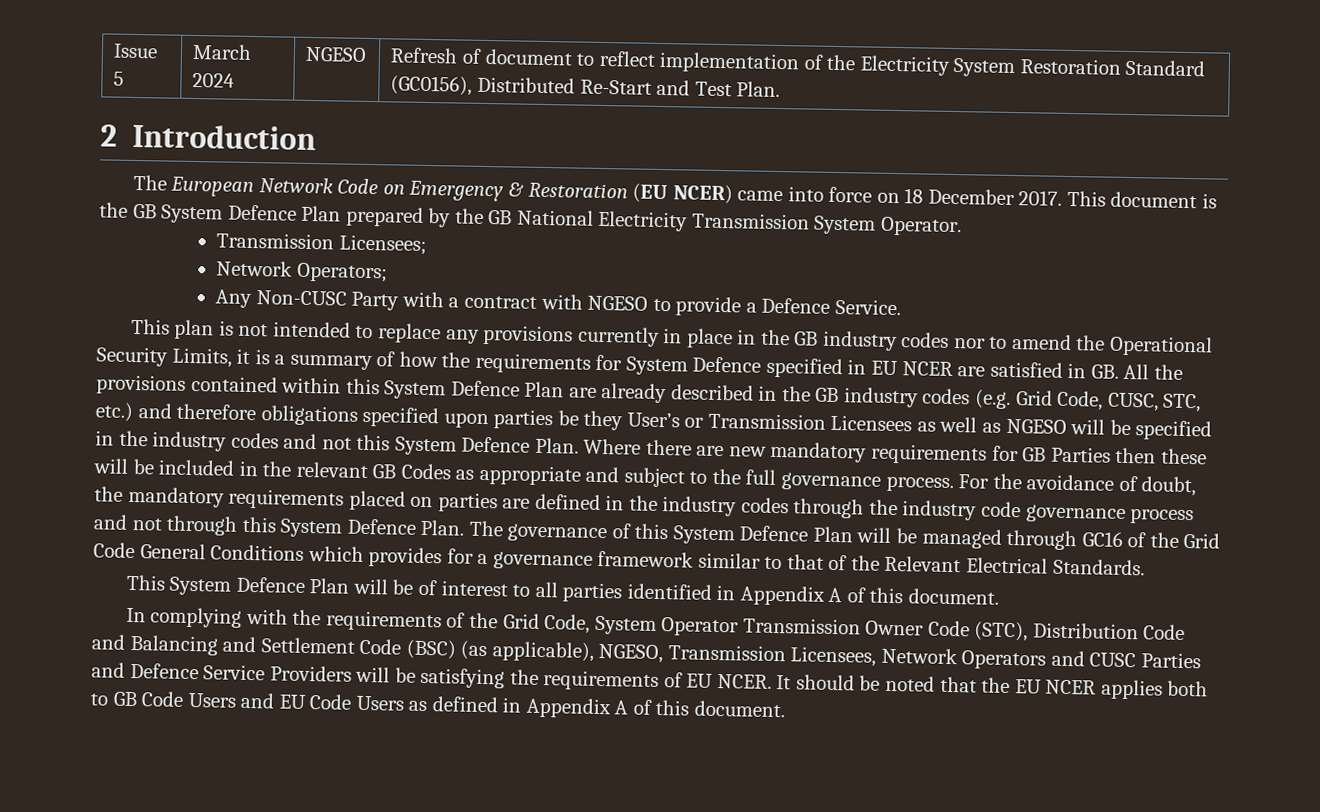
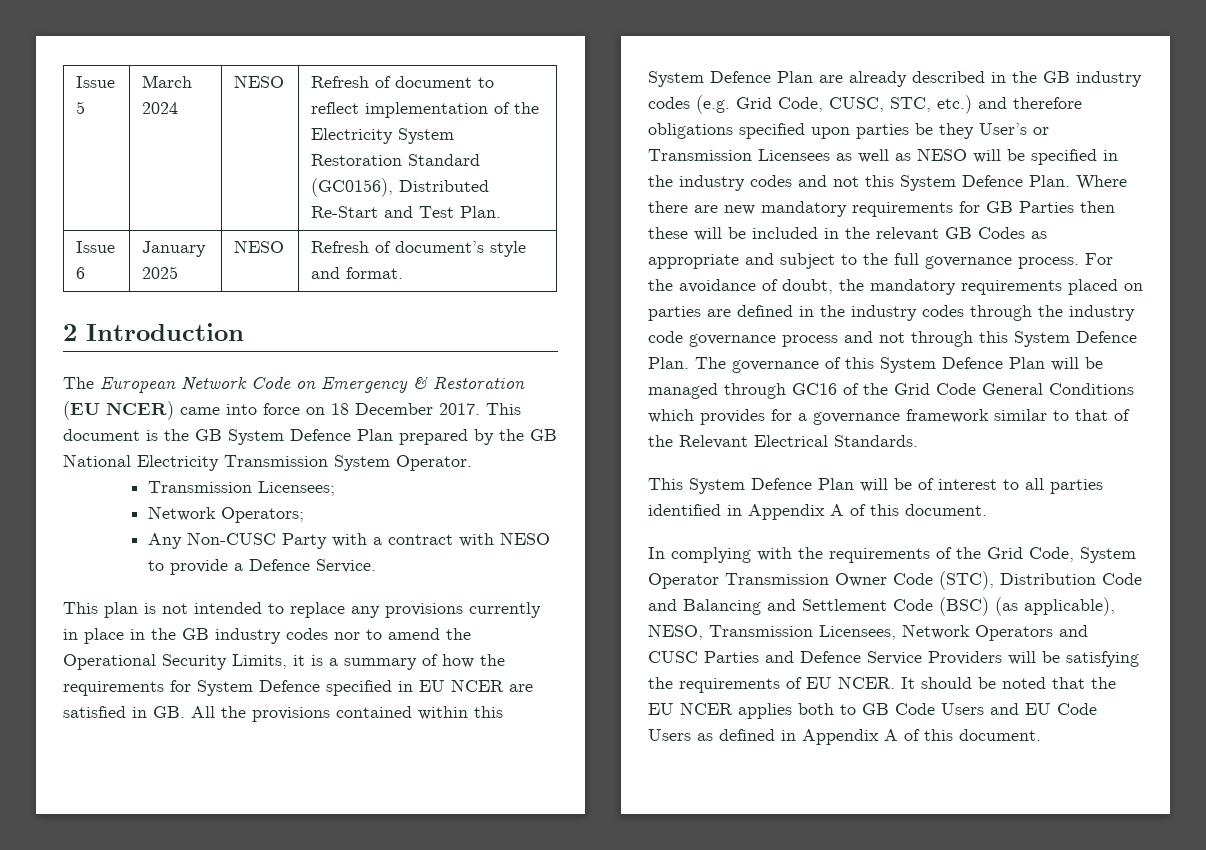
- Issue 5 | March 2024 | NGESO | Refresh of document to reflect implementation of the Electricity System Restoration Standard (GC0156), Distributed Re-Start and Test Plan.
+ Issue 5 | March 2024 | NESO | Refresh of document to reflect implementation of the Electricity System Restoration Standard (GC0156), Distributed Re-Start and Test Plan.
+ Issue 6 | January 2025 | NESO | Refresh of document’s style and format.
- Any Non-CUSC Party with a contract with NGESO to provide a Defence Service.
+ Any Non-CUSC Party with a contract with NESO to provide a Defence Service.
- This plan is not intended to replace any provisions currently in place in the GB industry codes nor to amend the Operational Security Limits, it is a summary of how the requirements for System Defence specified in EU NCER are satisfied in GB. All the provisions contained within this System Defence Plan are already described in the GB industry codes (e.g. Grid Code, CUSC, STC, etc.) and therefore obligations specified upon parties be they User’s or Transmission Licensees as well as NGESO will be specified in the industry codes and not this System Defence Plan.
+ This plan is not intended to replace any provisions currently in place in the GB industry codes nor to amend the Operational Security Limits, it is a summary of how the requirements for System Defence specified in EU NCER are satisfied in GB. All the provisions contained within this System Defence Plan are already described in the GB industry codes (e.g. Grid Code, CUSC, STC, etc.) and therefore obligations specified upon parties be they User’s or Transmission Licensees as well as NESO will be specified in the industry codes and not this System Defence Plan.
- In complying with the requirements of the Grid Code, System Operator Transmission Owner Code (STC), Distribution Code and Balancing and Settlement Code (BSC) (as applicable), NGESO, Transmission Licensees, Network Operators and CUSC Parties and Defence Service Providers will be satisfying the requirements of EU NCER.
+ In complying with the requirements of the Grid Code, System Operator Transmission Owner Code (STC), Distribution Code and Balancing and Settlement Code (BSC) (as applicable), NESO, Transmission Licensees, Network Operators and CUSC Parties and Defence Service Providers will be satisfying the requirements of EU NCER.

